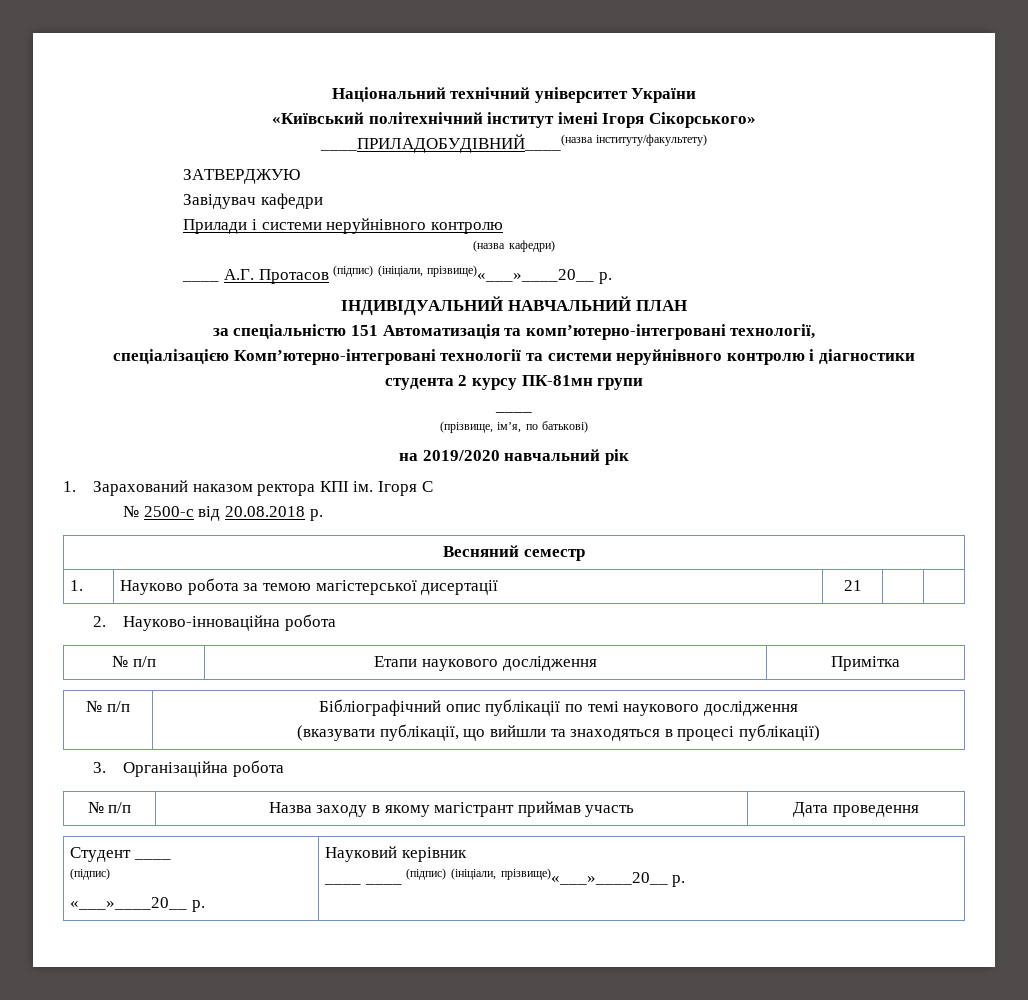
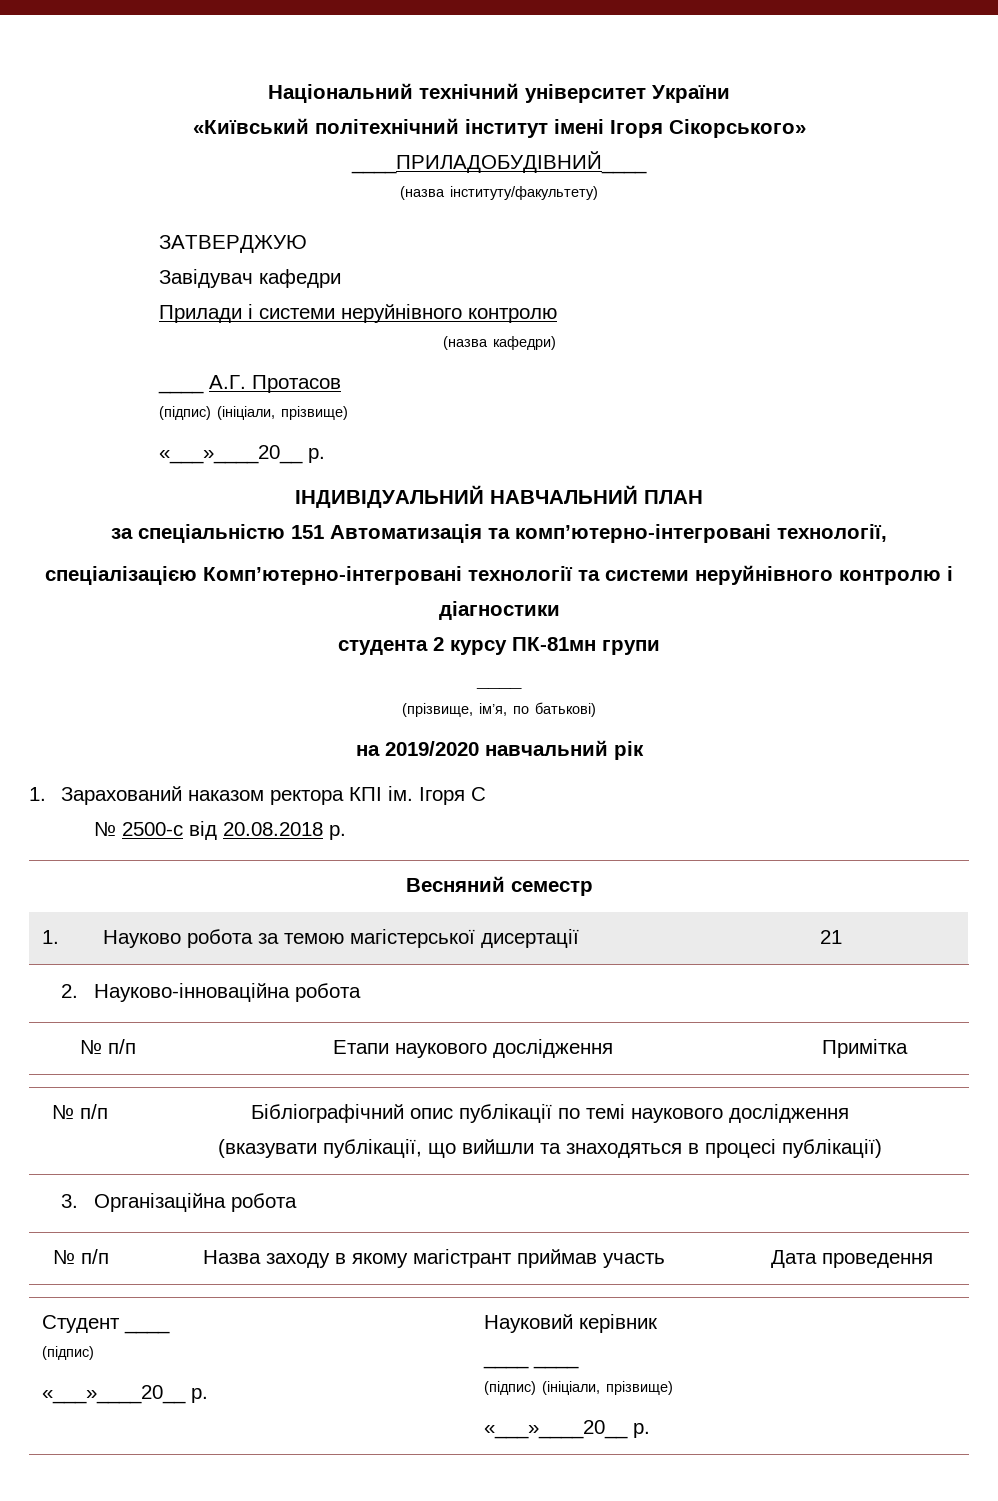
- ____ПРИЛАДОБУДІВНИЙ____(назва інституту/факультету)
+ ____ПРИЛАДОБУДІВНИЙ____
+ (назва інституту/факультету)
- ____ А.Г. Протасов (підпис) (ініціали, прізвище)«___»____20__ р.
+ ____ А.Г. Протасов
+ (підпис) (ініціали, прізвище)
+ «___»____20__ р.
  Студент ____
  (підпис)
  «___»____20__ р. | Науковий керівник
- ____ ____ (підпис) (ініціали, прізвище)«___»____20__ р.
+ ____ ____
+ (підпис) (ініціали, прізвище)
+ «___»____20__ р.

